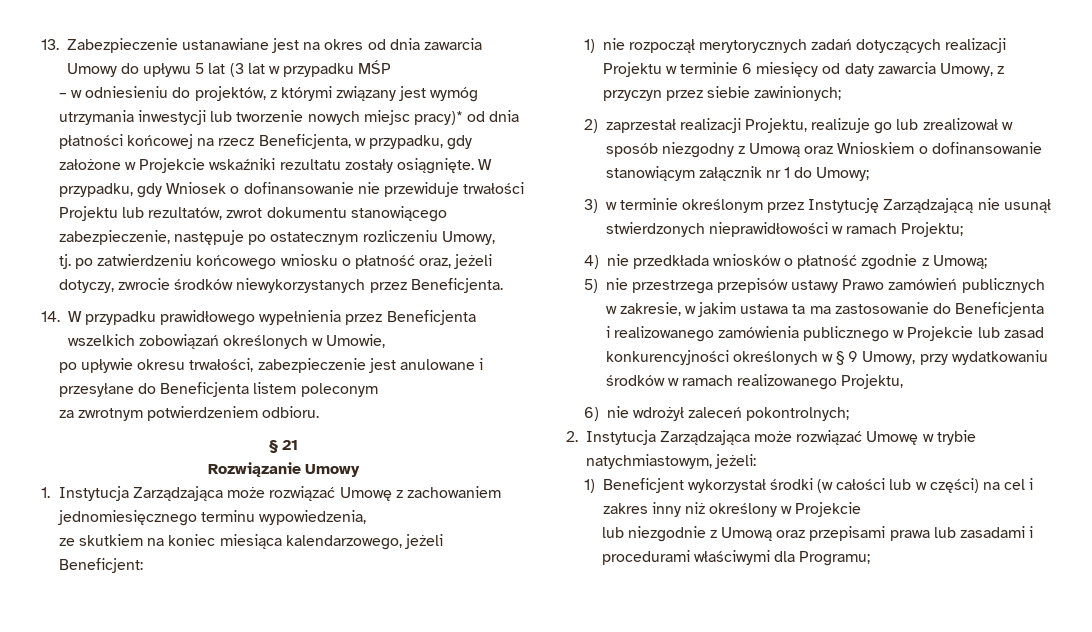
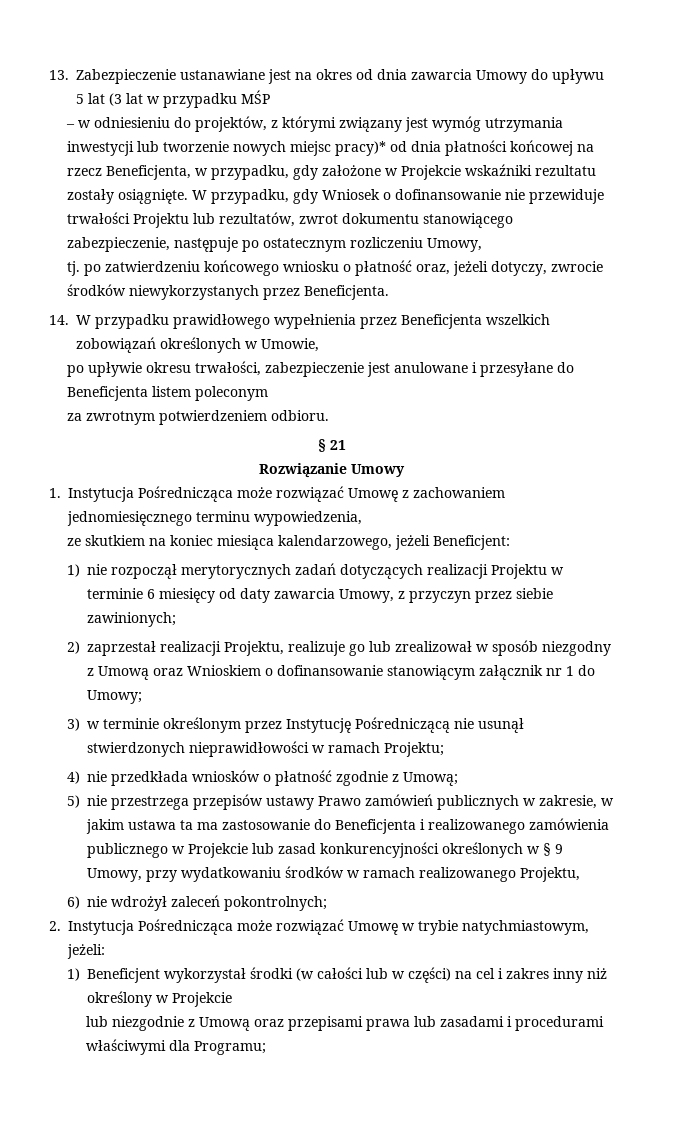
- 1. Instytucja Zarządzająca może rozwiązać Umowę z zachowaniem jednomiesięcznego terminu wypowiedzenia,
+ 1. Instytucja Pośrednicząca może rozwiązać Umowę z zachowaniem jednomiesięcznego terminu wypowiedzenia,
- 3) w terminie określonym przez Instytucję Zarządzającą nie usunął stwierdzonych nieprawidłowości w ramach Projektu;
+ 3) w terminie określonym przez Instytucję Pośredniczącą nie usunął stwierdzonych nieprawidłowości w ramach Projektu;
- 2. Instytucja Zarządzająca może rozwiązać Umowę w trybie natychmiastowym, jeżeli:
+ 2. Instytucja Pośrednicząca może rozwiązać Umowę w trybie natychmiastowym, jeżeli:

